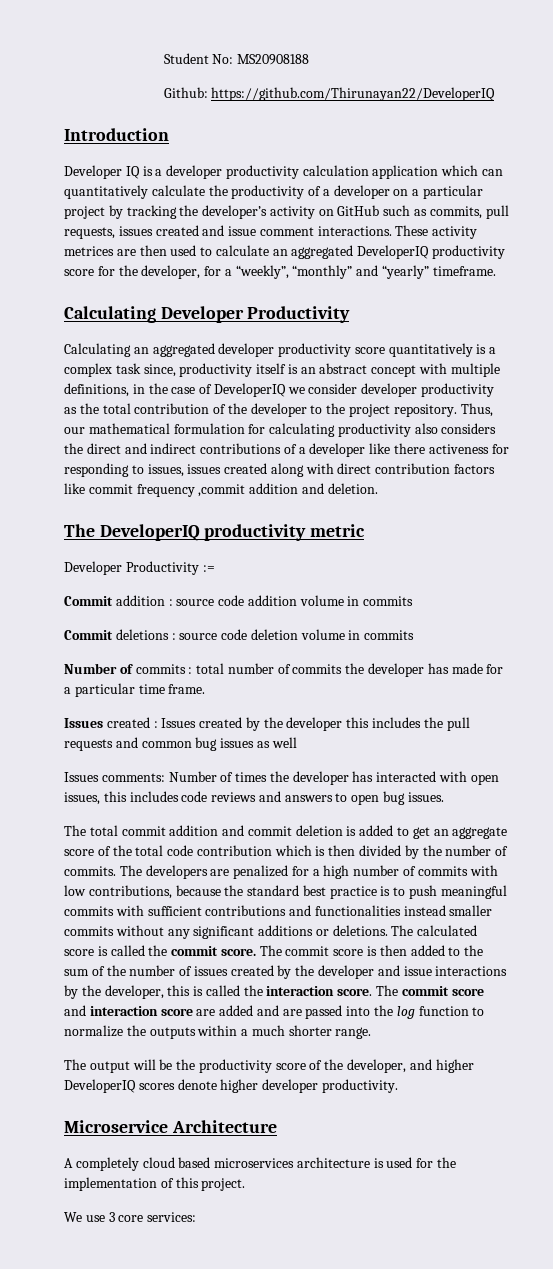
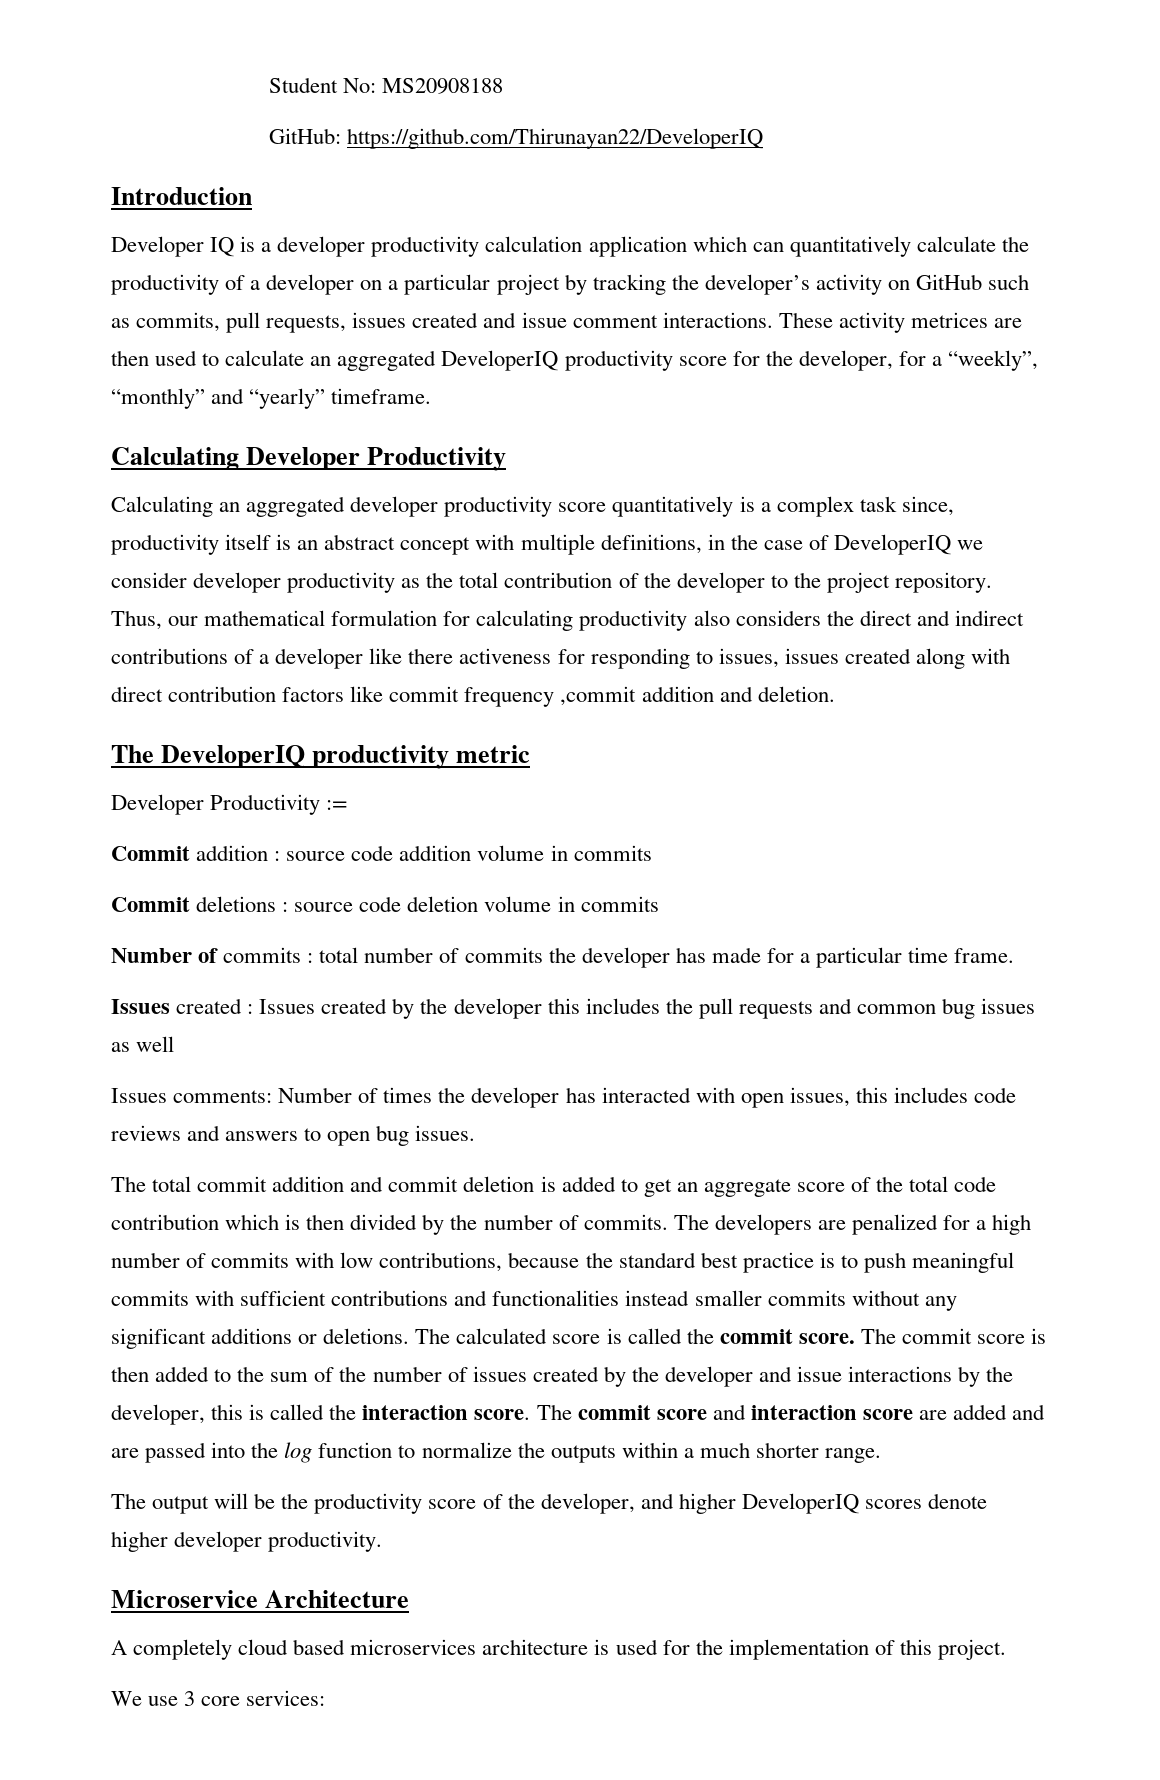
- Github: https://github.com/Thirunayan22/DeveloperIQ
+ GitHub: https://github.com/Thirunayan22/DeveloperIQ

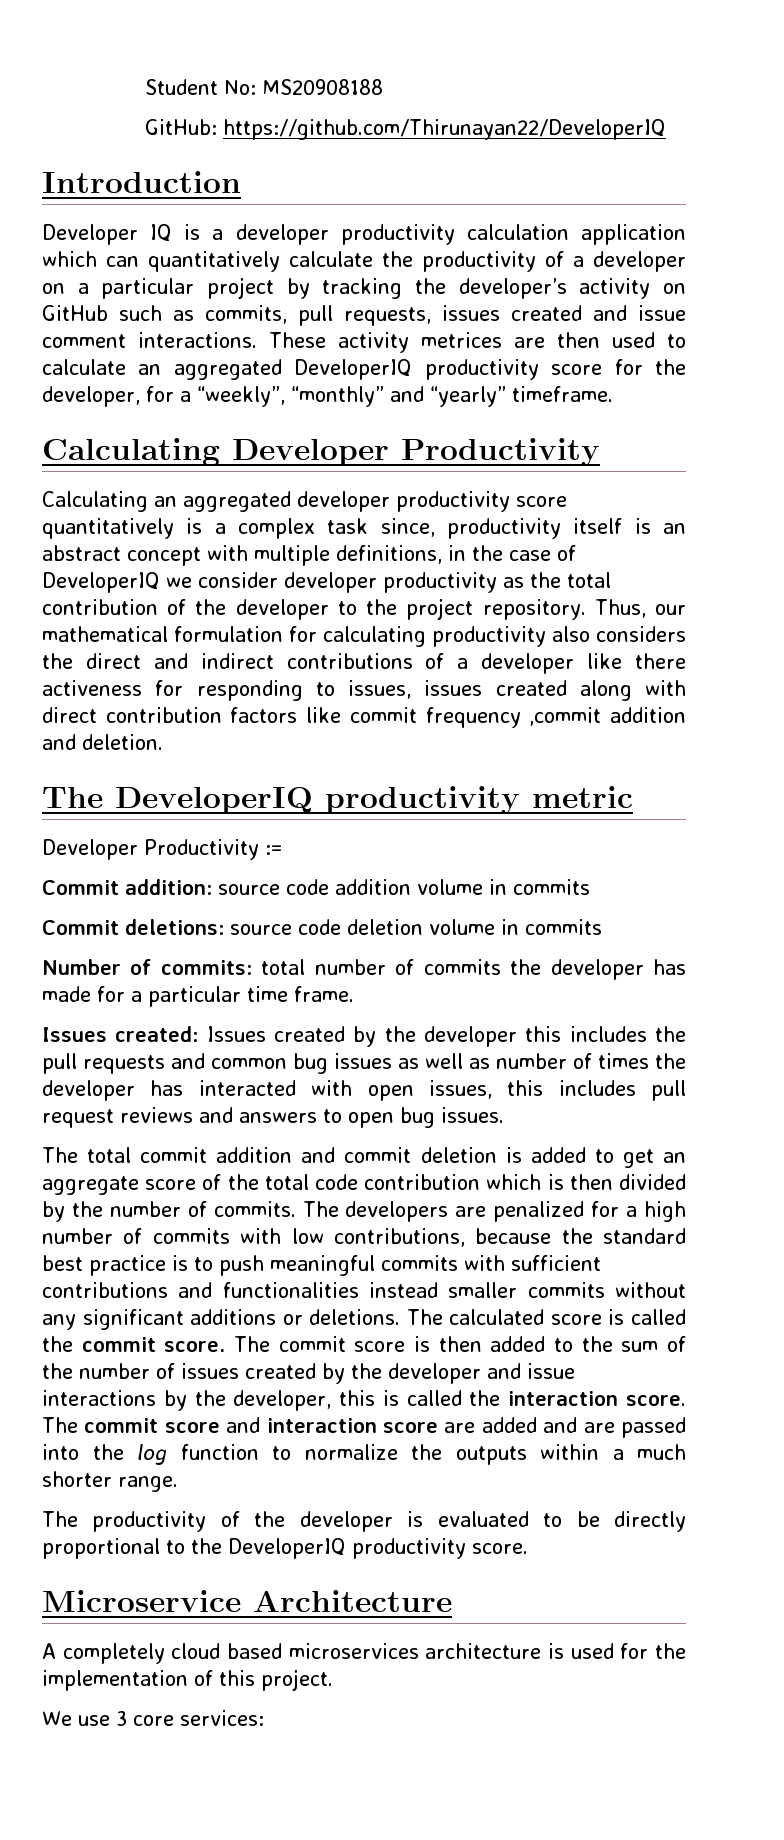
- Commit addition : source code addition volume in commits
+ Commit addition: source code addition volume in commits
- Commit deletions : source code deletion volume in commits
+ Commit deletions: source code deletion volume in commits
- Number of commits : total number of commits the developer has made for a particular time frame.
+ Number of commits: total number of commits the developer has made for a particular time frame.
- Issues created : Issues created by the developer this includes the pull requests and common bug issues as well
- Issues comments: Number of times the developer has interacted with open issues, this includes code reviews and answers to open bug issues.
+ Issues created: Issues created by the developer this includes the pull requests and common bug issues as well as number of times the developer has interacted with open issues, this includes pull request reviews and answers to open bug issues.
- The output will be the productivity score of the developer, and higher DeveloperIQ scores denote higher developer productivity.
+ The productivity of the developer is evaluated to be directly proportional to the DeveloperIQ productivity score.

